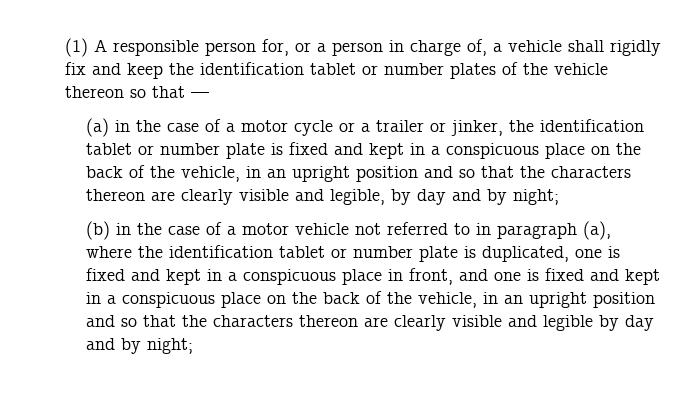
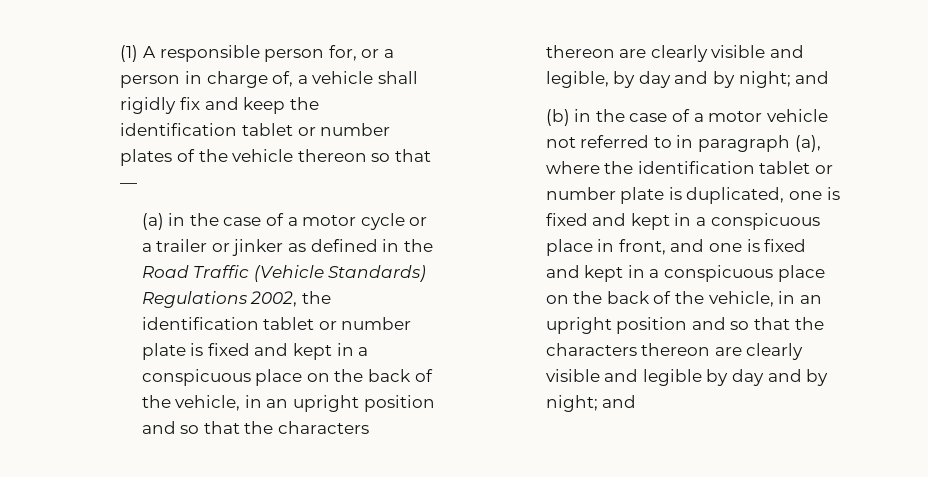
- (a) in the case of a motor cycle or a trailer or jinker, the identification tablet or number plate is fixed and kept in a conspicuous place on the back of the vehicle, in an upright position and so that the characters thereon are clearly visible and legible, by day and by night;
+ (a) in the case of a motor cycle or a trailer or jinker as defined in the Road Traffic (Vehicle Standards) Regulations 2002, the identification tablet or number plate is fixed and kept in a conspicuous place on the back of the vehicle, in an upright position and so that the characters thereon are clearly visible and legible, by day and by night; and
- (b) in the case of a motor vehicle not referred to in paragraph (a), where the identification tablet or number plate is duplicated, one is fixed and kept in a conspicuous place in front, and one is fixed and kept in a conspicuous place on the back of the vehicle, in an upright position and so that the characters thereon are clearly visible and legible by day and by night;
+ (b) in the case of a motor vehicle not referred to in paragraph (a), where the identification tablet or number plate is duplicated, one is fixed and kept in a conspicuous place in front, and one is fixed and kept in a conspicuous place on the back of the vehicle, in an upright position and so that the characters thereon are clearly visible and legible by day and by night; and

